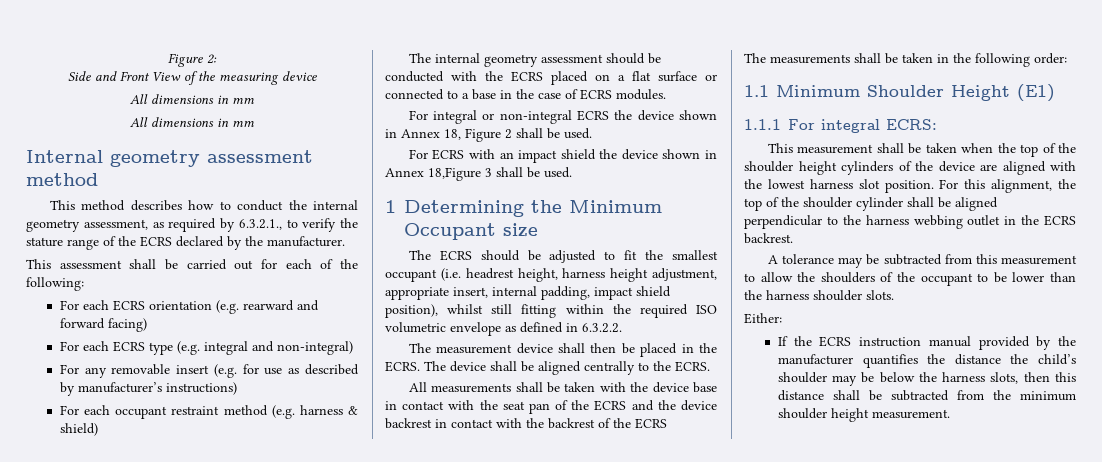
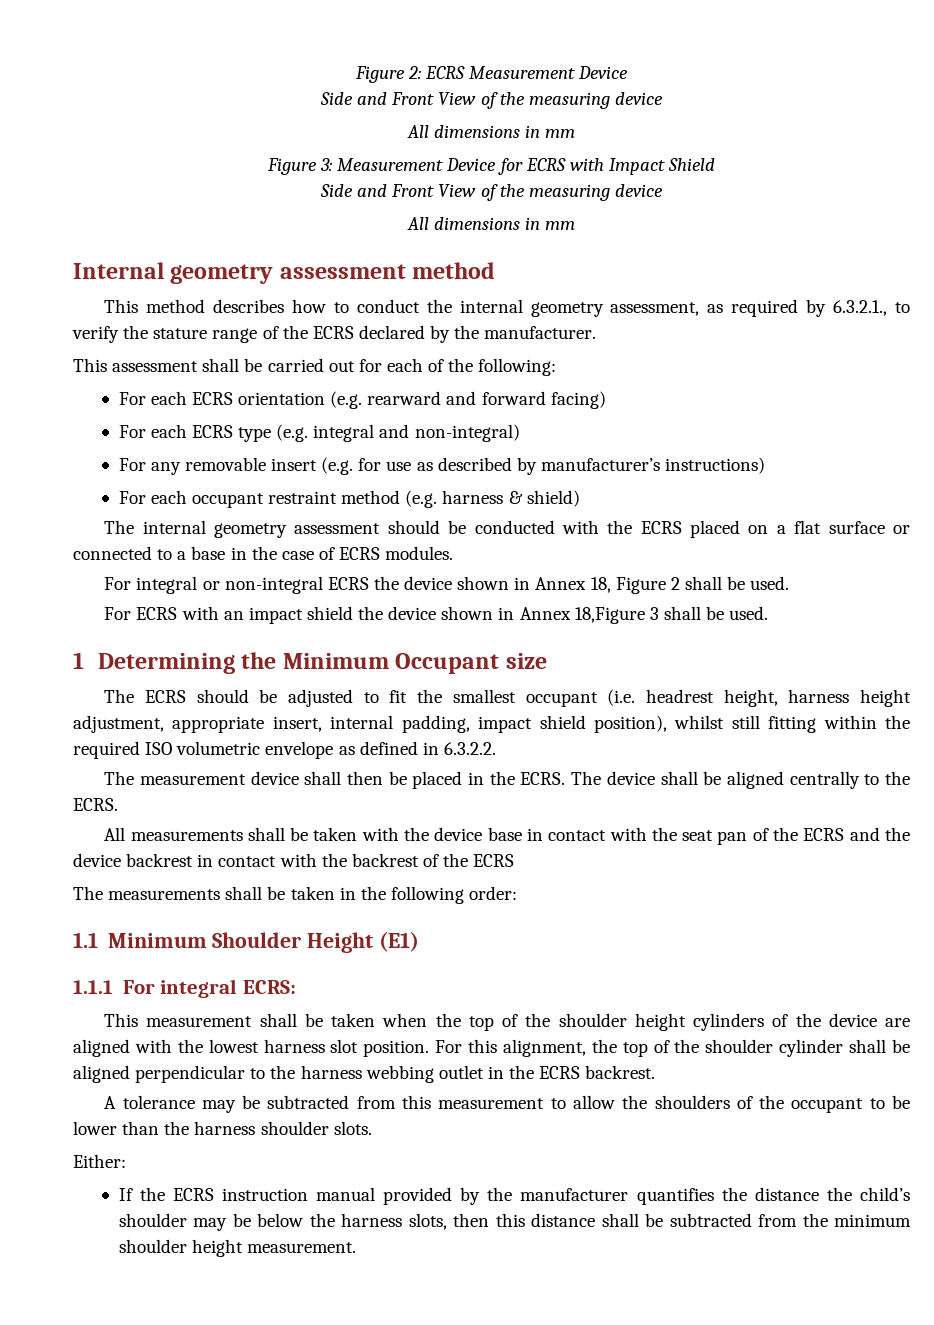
- Figure 2:
+ Figure 2: ECRS Measurement Device
+ Figure 3: Measurement Device for ECRS with Impact Shield
+ Side and Front View of the measuring device

